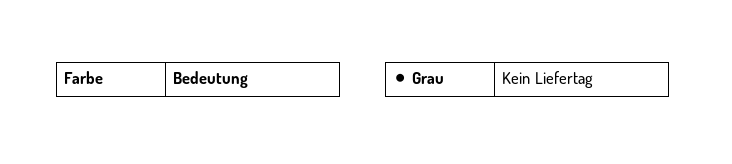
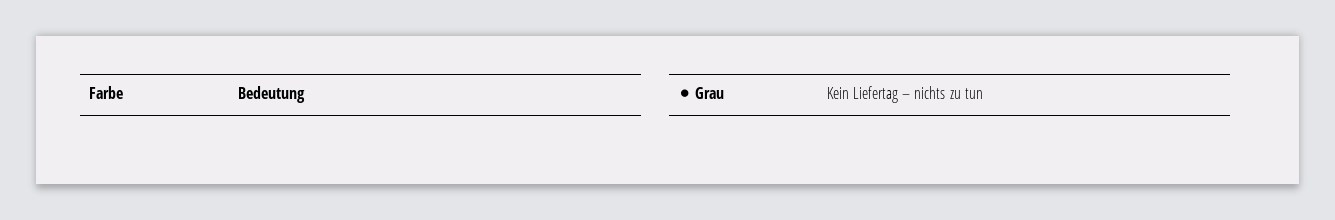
- ⚫ Grau | Kein Liefertag
+ ⚫ Grau | Kein Liefertag – nichts zu tun

